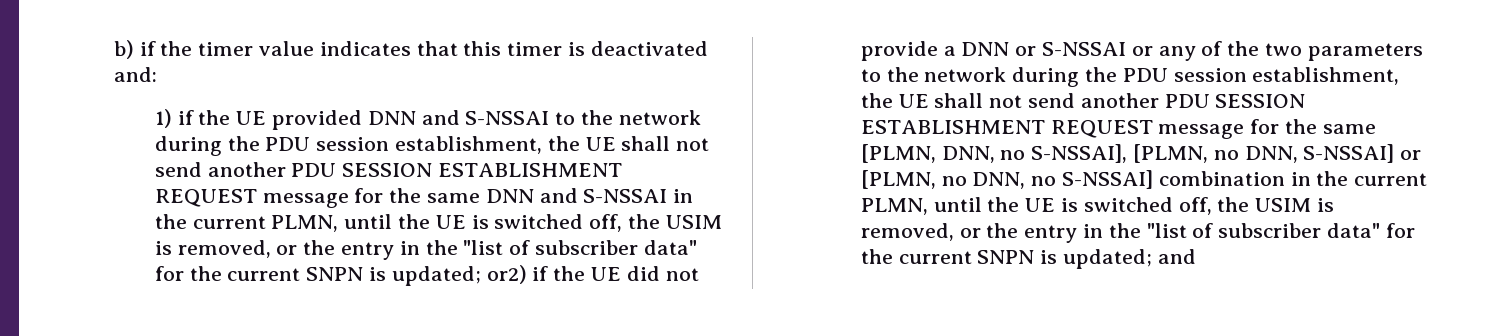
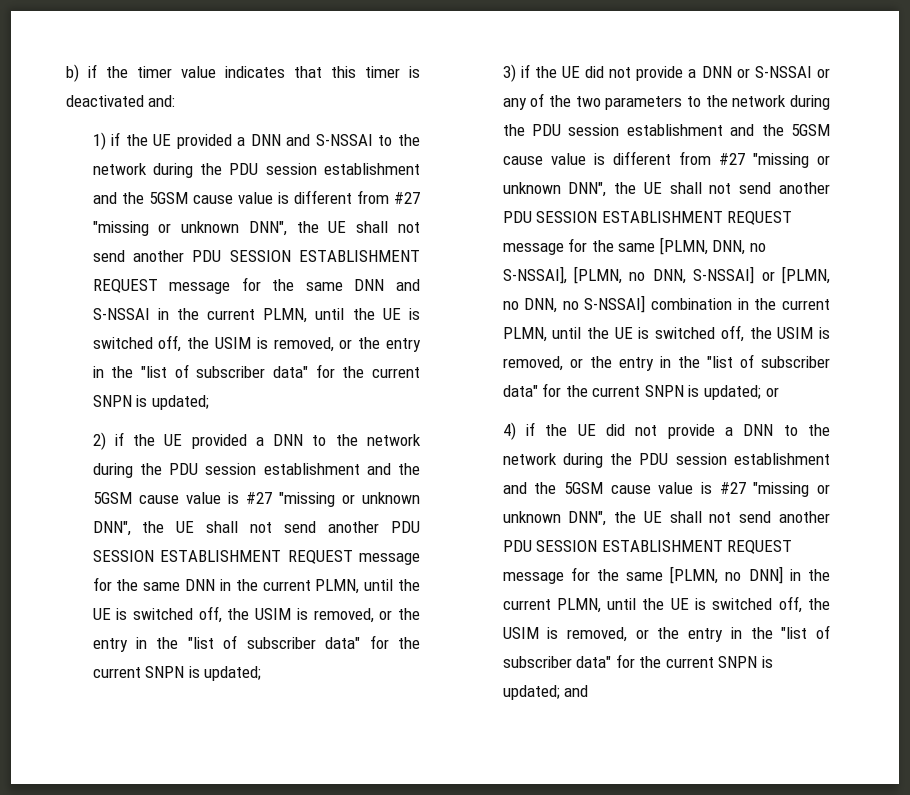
- 1) if the UE provided DNN and S-NSSAI to the network during the PDU session establishment, the UE shall not send another PDU SESSION ESTABLISHMENT REQUEST message for the same DNN and S-NSSAI in the current PLMN, until the UE is switched off, the USIM is removed, or the entry in the "list of subscriber data" for the current SNPN is updated; or2) if the UE did not provide a DNN or S-NSSAI or any of the two parameters to the network during the PDU session establishment, the UE shall not send another PDU SESSION ESTABLISHMENT REQUEST message for the same [PLMN, DNN, no S-NSSAI], [PLMN, no DNN, S-NSSAI] or [PLMN, no DNN, no S-NSSAI] combination in the current PLMN, until the UE is switched off, the USIM is removed, or the entry in the "list of subscriber data" for the current SNPN is updated;
+ 1) if the UE provided a DNN and S-NSSAI to the network during the PDU session establishment and the 5GSM cause value is different from #27 "missing or unknown DNN", the UE shall not send another PDU SESSION ESTABLISHMENT REQUEST message for the same DNN and S-NSSAI in the current PLMN, until the UE is switched off, the USIM is removed, or the entry in the "list of subscriber data" for the current SNPN is updated;
+ 2) if the UE provided a DNN to the network during the PDU session establishment and the 5GSM cause value is #27 "missing or unknown DNN", the UE shall not send another PDU SESSION ESTABLISHMENT REQUEST message for the same DNN in the current PLMN, until the UE is switched off, the USIM is removed, or the entry in the "list of subscriber data" for the current SNPN is updated;
+ 3) if the UE did not provide a DNN or S-NSSAI or any of the two parameters to the network during the PDU session establishment and the 5GSM cause value is different from #27 "missing or unknown DNN", the UE shall not send another PDU SESSION ESTABLISHMENT REQUEST message for the same [PLMN, DNN, no S-NSSAI], [PLMN, no DNN, S-NSSAI] or [PLMN, no DNN, no S-NSSAI] combination in the current PLMN, until the UE is switched off, the USIM is removed, or the entry in the "list of subscriber data" for the current SNPN is updated; or
+ 4) if the UE did not provide a DNN to the network during the PDU session establishment and the 5GSM cause value is #27 "missing or unknown DNN", the UE shall not send another PDU SESSION ESTABLISHMENT REQUEST message for the same [PLMN, no DNN] in the current PLMN, until the UE is switched off, the USIM is removed, or the entry in the "list of subscriber data" for the current SNPN is updated;

